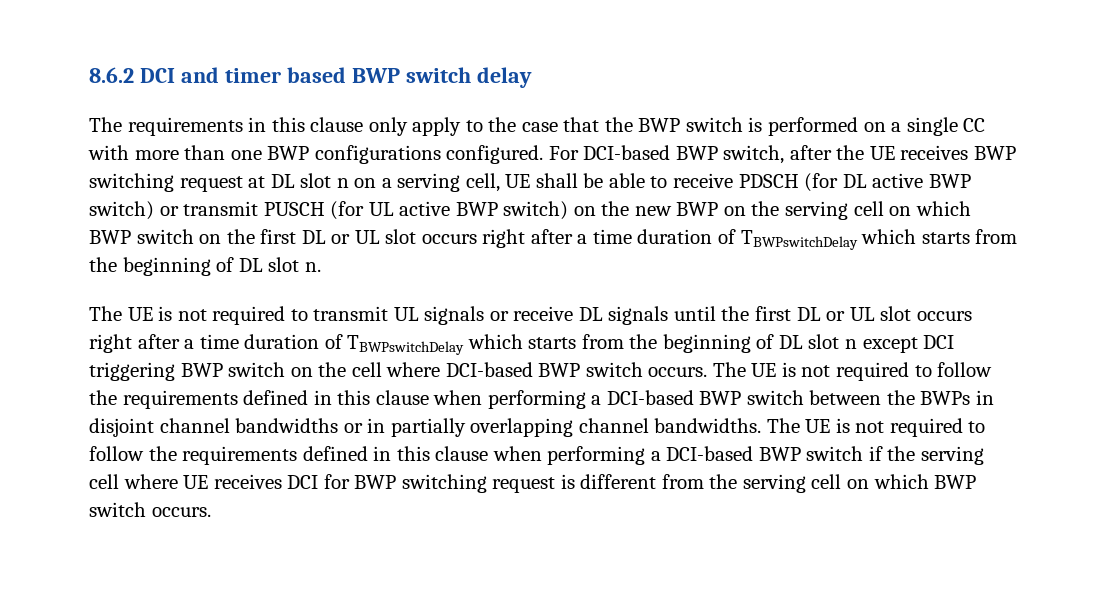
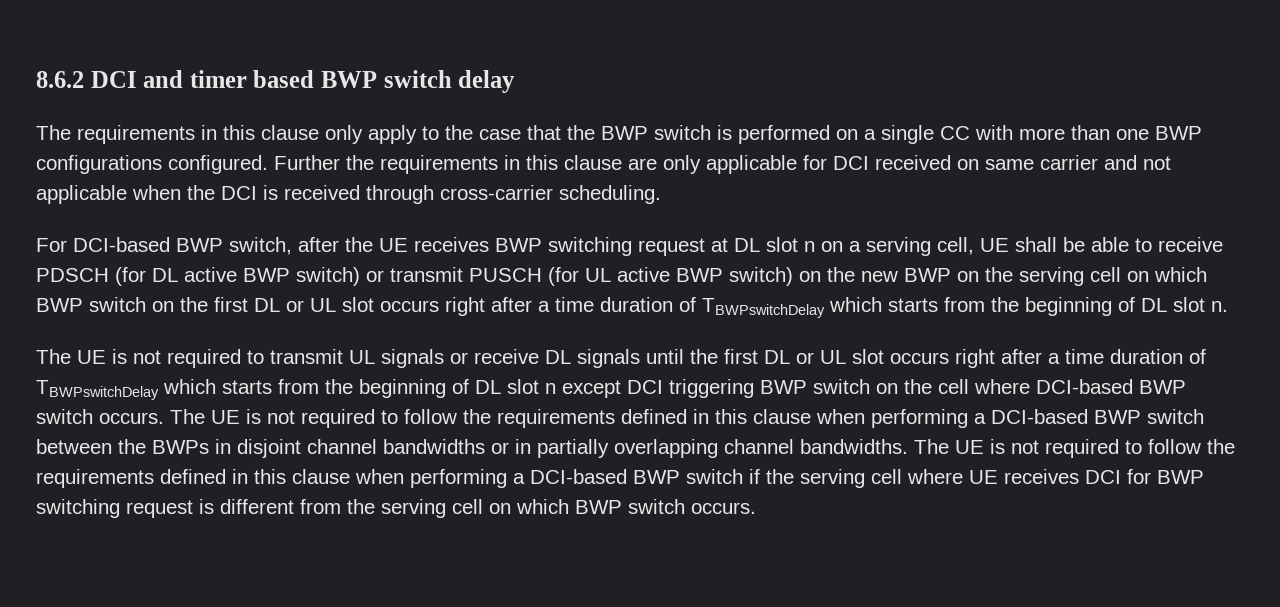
- The requirements in this clause only apply to the case that the BWP switch is performed on a single CC with more than one BWP configurations configured. For DCI-based BWP switch, after the UE receives BWP switching request at DL slot n on a serving cell, UE shall be able to receive PDSCH (for DL active BWP switch) or transmit PUSCH (for UL active BWP switch) on the new BWP on the serving cell on which BWP switch on the first DL or UL slot occurs right after a time duration of TBWPswitchDelay which starts from the beginning of DL slot n.
+ The requirements in this clause only apply to the case that the BWP switch is performed on a single CC with more than one BWP configurations configured. Further the requirements in this clause are only applicable for DCI received on same carrier and not applicable when the DCI is received through cross-carrier scheduling.
+ For DCI-based BWP switch, after the UE receives BWP switching request at DL slot n on a serving cell, UE shall be able to receive PDSCH (for DL active BWP switch) or transmit PUSCH (for UL active BWP switch) on the new BWP on the serving cell on which BWP switch on the first DL or UL slot occurs right after a time duration of TBWPswitchDelay which starts from the beginning of DL slot n.

